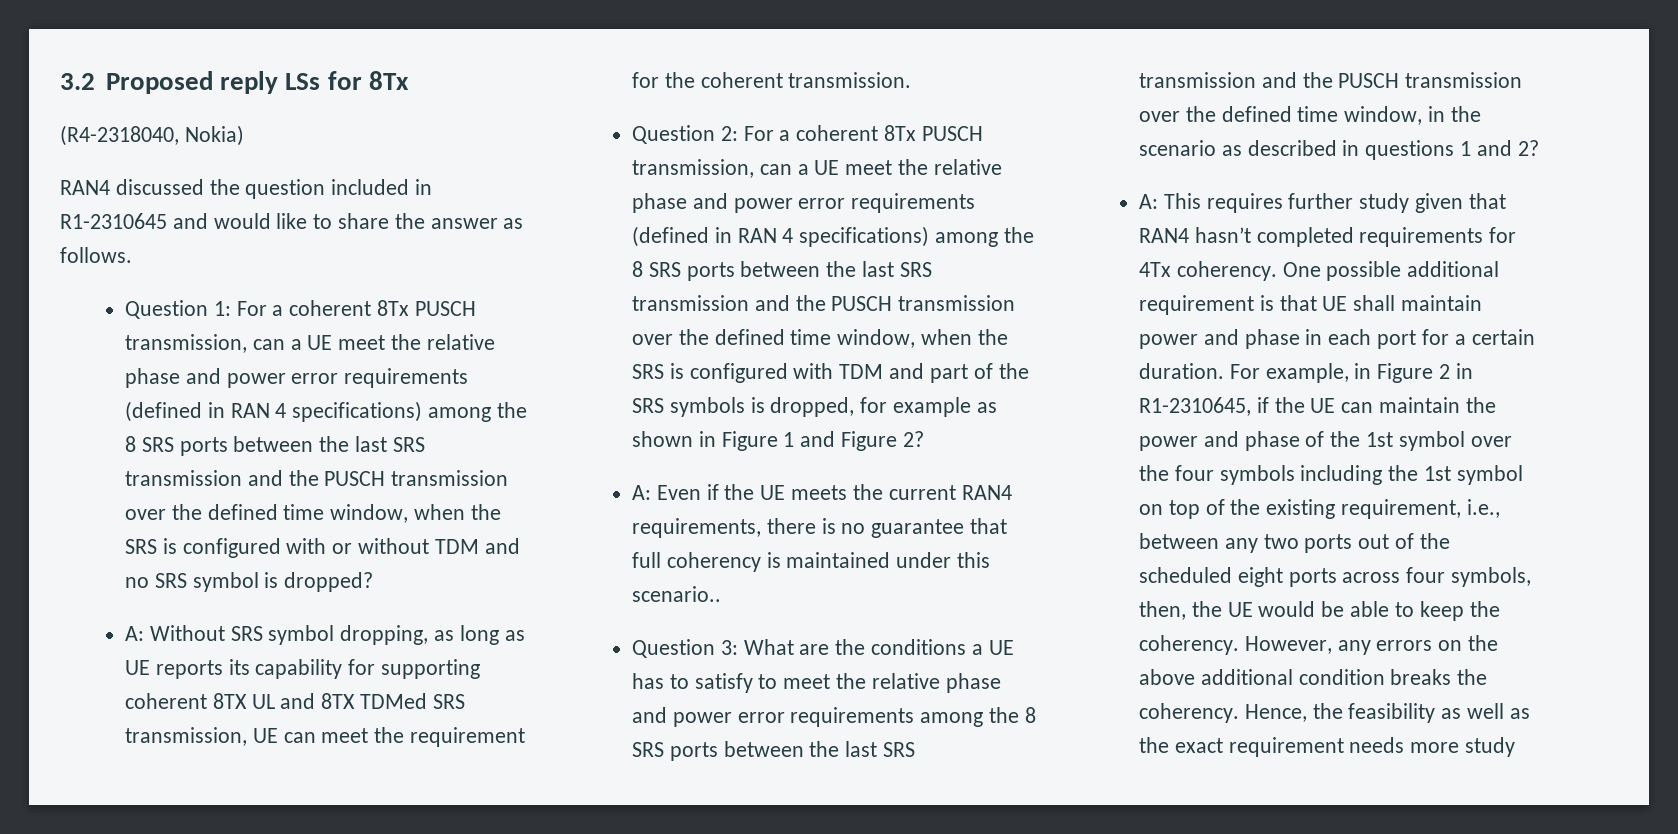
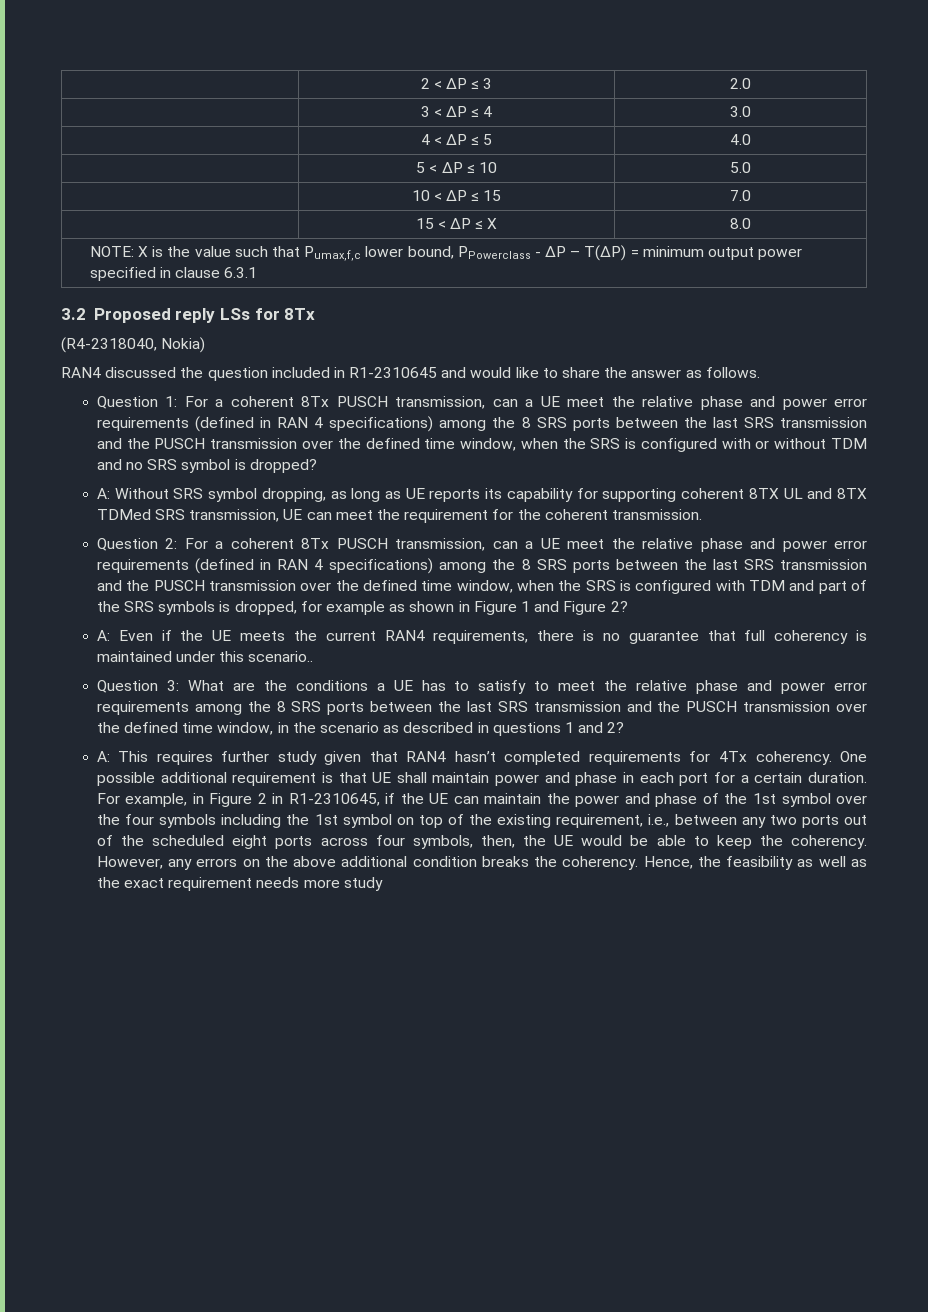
+ | 2 < ΔP ≤ 3 | 2.0
+ | 3 < ΔP ≤ 4 | 3.0
+ | 4 < ΔP ≤ 5 | 4.0
+ | 5 < ΔP ≤ 10 | 5.0
+ | 10 < ΔP ≤ 15 | 7.0
+ | 15 < ΔP ≤ X | 8.0
+ NOTE: X is the value such that Pumax,f,c lower bound, PPowerclass - ΔP – T(ΔP) = minimum output power specified in clause 6.3.1

